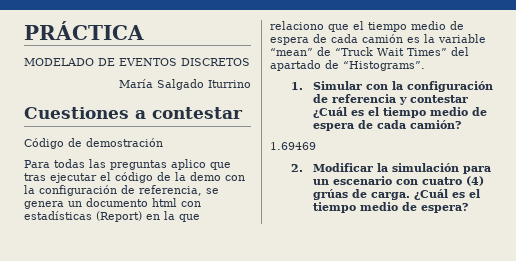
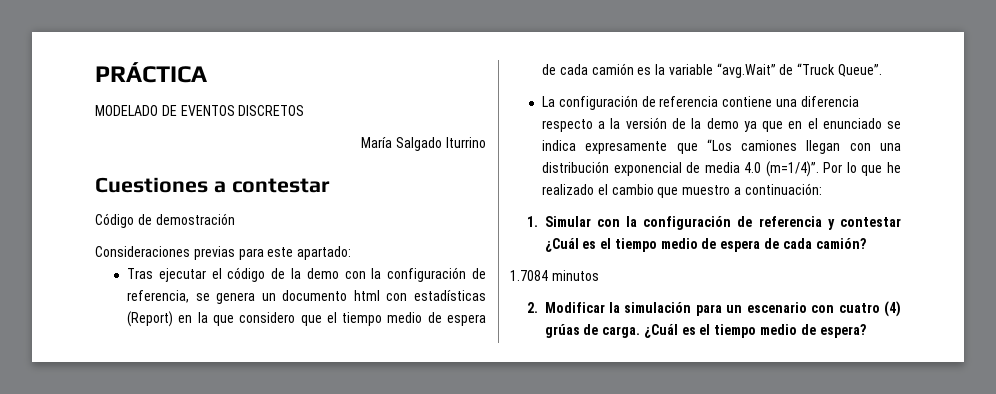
- Para todas las preguntas aplico que tras ejecutar el código de la demo con la configuración de referencia, se genera un documento html con estadísticas (Report) en la que relaciono que el tiempo medio de espera de cada camión es la variable “mean” de “Truck Wait Times” del apartado de “Histograms”.
+ Consideraciones previas para este apartado:
+ Tras ejecutar el código de la demo con la configuración de referencia, se genera un documento html con estadísticas (Report) en la que considero que el tiempo medio de espera de cada camión es la variable “avg.Wait” de “Truck Queue”.
+ La configuración de referencia contiene una diferencia respecto a la versión de la demo ya que en el enunciado se indica expresamente que “Los camiones llegan con una distribución exponencial de media 4.0 (m=1/4)”. Por lo que he realizado el cambio que muestro a continuación:
- 1.69469
+ 1.7084 minutos

